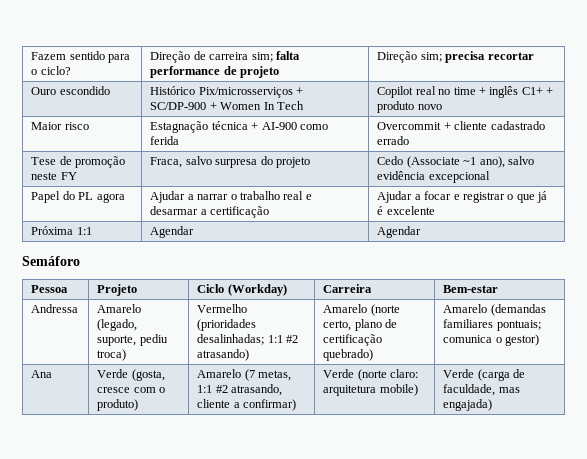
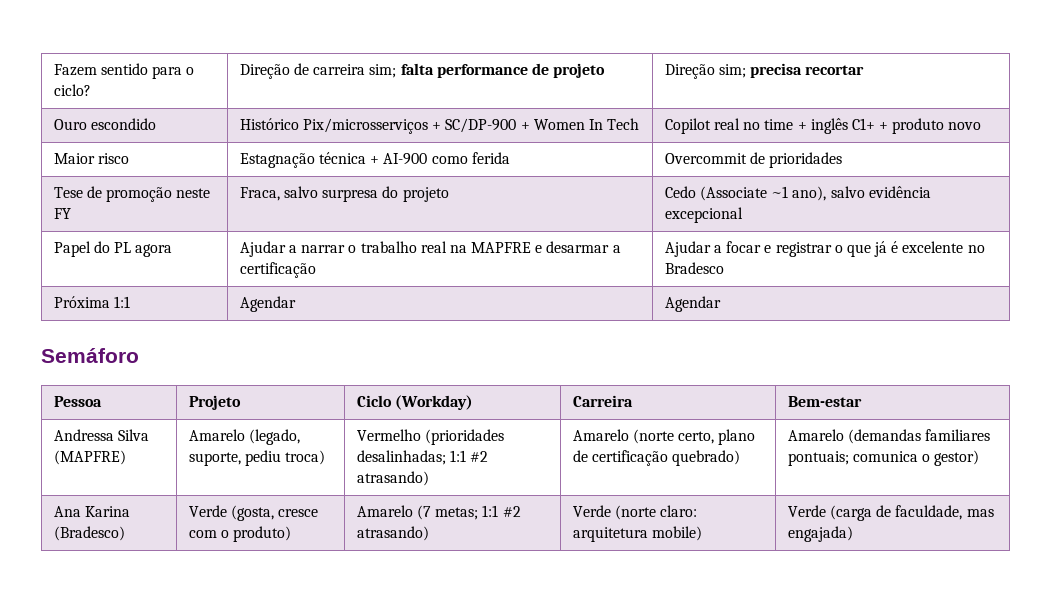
- Maior risco | Estagnação técnica + AI-900 como ferida | Overcommit + cliente cadastrado errado
+ Maior risco | Estagnação técnica + AI-900 como ferida | Overcommit de prioridades
- Papel do PL agora | Ajudar a narrar o trabalho real e desarmar a certificação | Ajudar a focar e registrar o que já é excelente
+ Papel do PL agora | Ajudar a narrar o trabalho real na MAPFRE e desarmar a certificação | Ajudar a focar e registrar o que já é excelente no Bradesco
- Andressa | Amarelo (legado, suporte, pediu troca) | Vermelho (prioridades desalinhadas; 1:1 #2 atrasando) | Amarelo (norte certo, plano de certificação quebrado) | Amarelo (demandas familiares pontuais; comunica o gestor)
+ Andressa Silva (MAPFRE) | Amarelo (legado, suporte, pediu troca) | Vermelho (prioridades desalinhadas; 1:1 #2 atrasando) | Amarelo (norte certo, plano de certificação quebrado) | Amarelo (demandas familiares pontuais; comunica o gestor)
- Ana | Verde (gosta, cresce com o produto) | Amarelo (7 metas, 1:1 #2 atrasando, cliente a confirmar) | Verde (norte claro: arquitetura mobile) | Verde (carga de faculdade, mas engajada)
+ Ana Karina (Bradesco) | Verde (gosta, cresce com o produto) | Amarelo (7 metas; 1:1 #2 atrasando) | Verde (norte claro: arquitetura mobile) | Verde (carga de faculdade, mas engajada)

